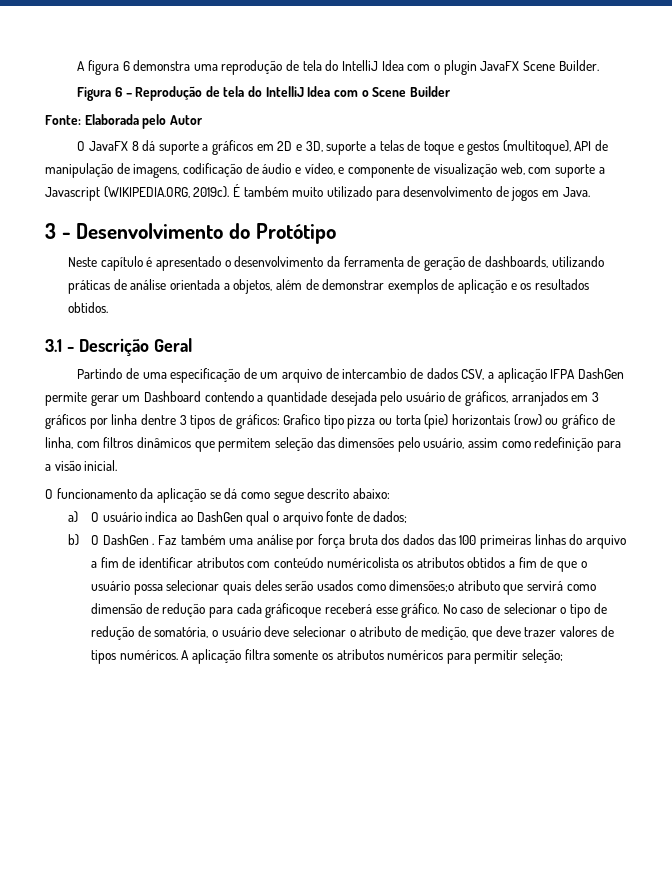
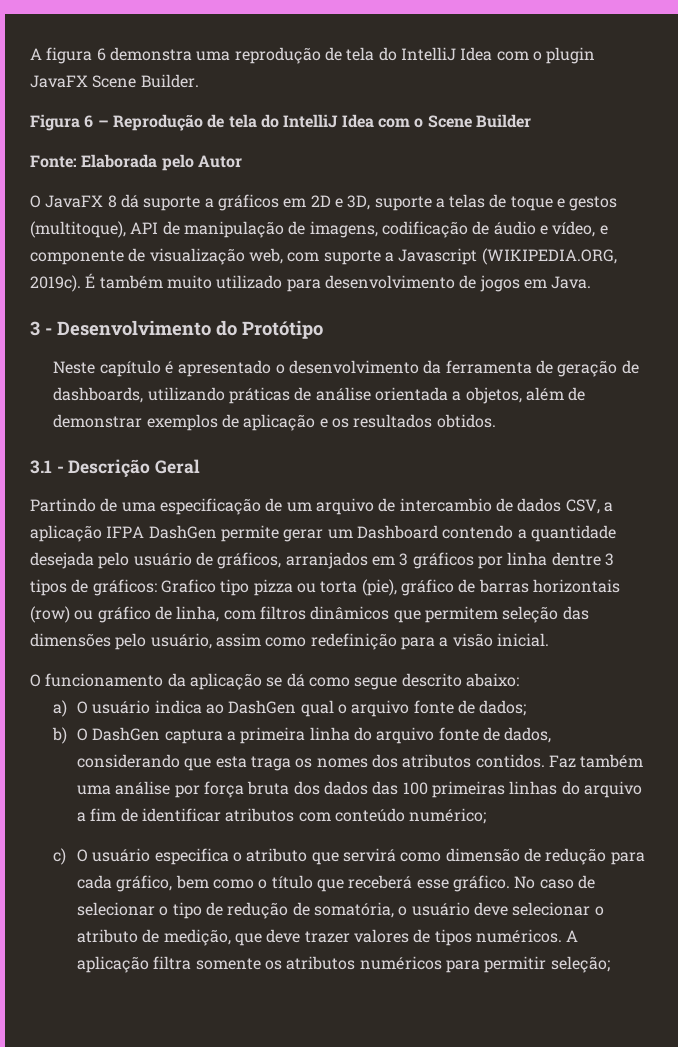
- Grafico tipo pizza ou torta (pie) horizontais (row) ou gráfico de linha, com filtros dinâmicos que permitem seleção das dimensões pelo usuário, assim como redefinição para a visão inicial.
+ Grafico tipo pizza ou torta (pie), gráfico de barras horizontais (row) ou gráfico de linha, com filtros dinâmicos que permitem seleção das dimensões pelo usuário, assim como redefinição para a visão inicial.
- b) O DashGen .
+ b) O DashGen captura a primeira linha do arquivo fonte de dados, considerando que esta traga os nomes dos atributos contidos.
- Faz também uma análise por força bruta dos dados das 100 primeiras linhas do arquivo a fim de identificar atributos com conteúdo numéricolista os atributos obtidos a fim de que o usuário possa selecionar quais deles serão usados como dimensões;o atributo que servirá como dimensão de redução para cada gráficoque receberá esse gráfico.
+ Faz também uma análise por força bruta dos dados das 100 primeiras linhas do arquivo a fim de identificar atributos com conteúdo numérico;
+ c) O usuário especifica o atributo que servirá como dimensão de redução para cada gráfico, bem como o título que receberá esse gráfico.

